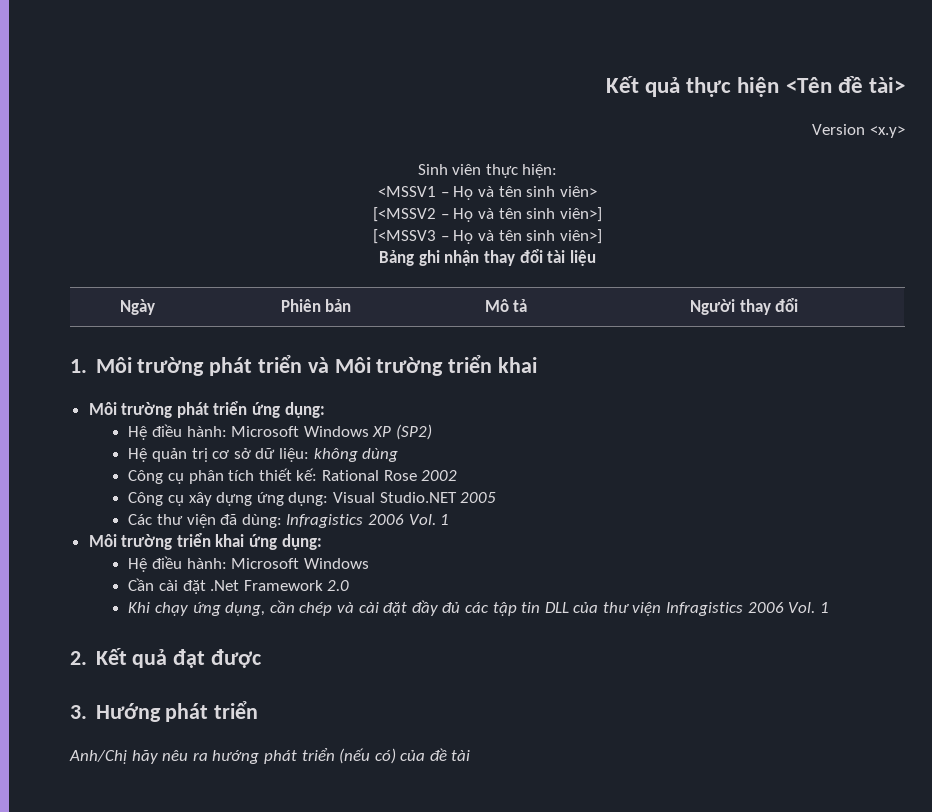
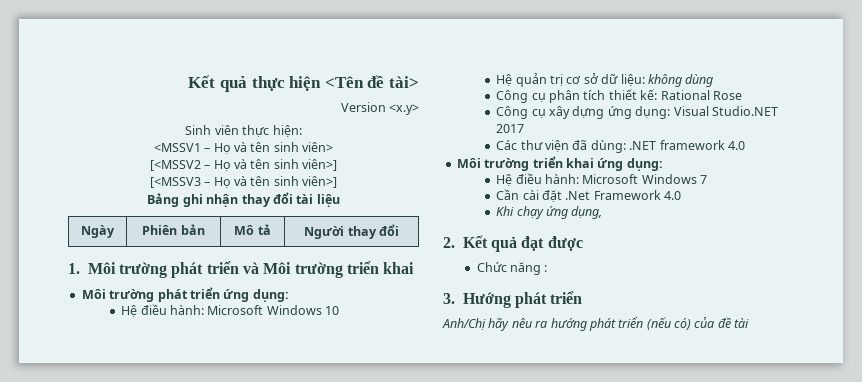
- Hệ điều hành: Microsoft Windows XP (SP2)
+ Hệ điều hành: Microsoft Windows 10
- Công cụ phân tích thiết kế: Rational Rose 2002
+ Công cụ phân tích thiết kế: Rational Rose
- Công cụ xây dựng ứng dụng: Visual Studio.NET 2005
+ Công cụ xây dựng ứng dụng: Visual Studio.NET 2017
- Các thư viện đã dùng: Infragistics 2006 Vol. 1
+ Các thư viện đã dùng: .NET framework 4.0
  Môi trường triển khai ứng dụng:
- Hệ điều hành: Microsoft Windows
+ Hệ điều hành: Microsoft Windows 7
- Cần cài đặt .Net Framework 2.0
+ Cần cài đặt .Net Framework 4.0
- Khi chạy ứng dụng, cần chép và cài đặt đầy đủ các tập tin DLL của thư viện Infragistics 2006 Vol. 1
+ Khi chạy ứng dụng,
+ Chức năng :

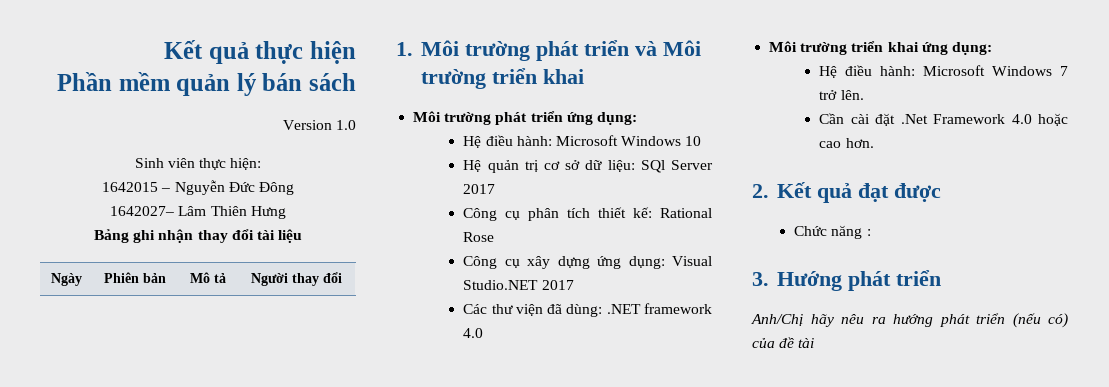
- Kết quả thực hiện <Tên đề tài>
+ Kết quả thực hiện
+ Phần mềm quản lý bán sách
- Version <x.y>
+ Version 1.0
- <MSSV1 – Họ và tên sinh viên>
- [<MSSV2 – Họ và tên sinh viên>]
- [<MSSV3 – Họ và tên sinh viên>]
+ 1642015 – Nguyễn Đức Đông
+ 1642027– Lâm Thiên Hưng
- Hệ quản trị cơ sở dữ liệu: không dùng
+ Hệ quản trị cơ sở dữ liệu: SQl Server 2017
- Hệ điều hành: Microsoft Windows 7
+ Hệ điều hành: Microsoft Windows 7 trở lên.
- Cần cài đặt .Net Framework 4.0
- Khi chạy ứng dụng,
+ Cần cài đặt .Net Framework 4.0 hoặc cao hơn.

